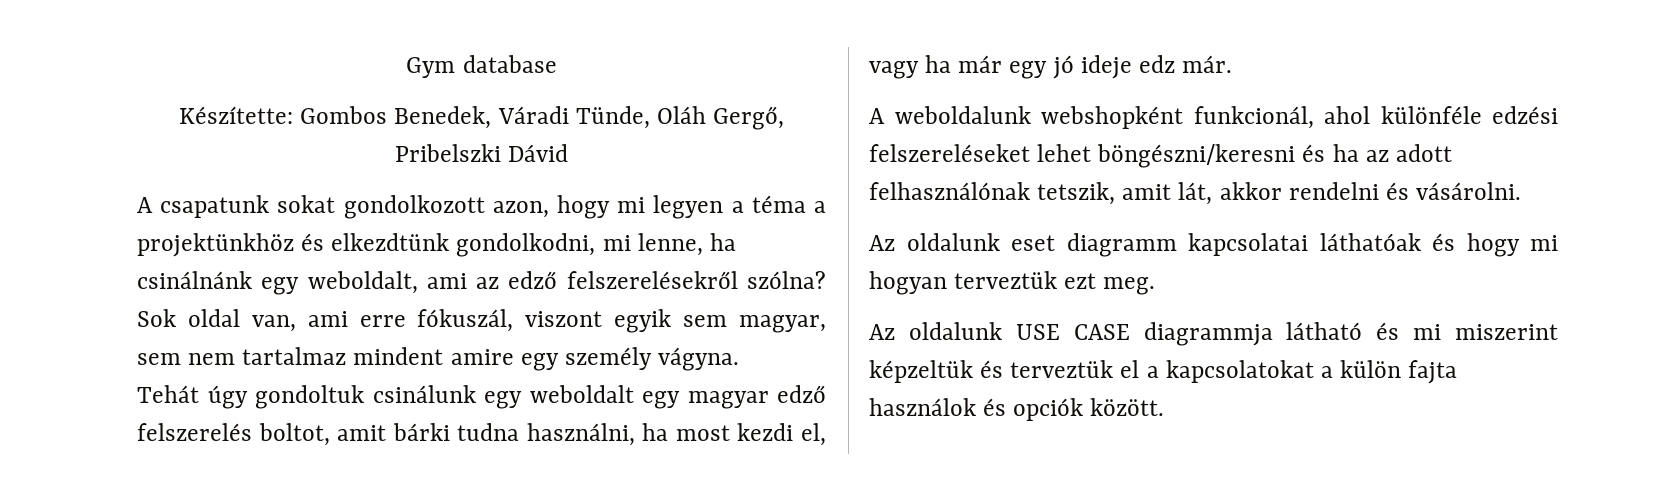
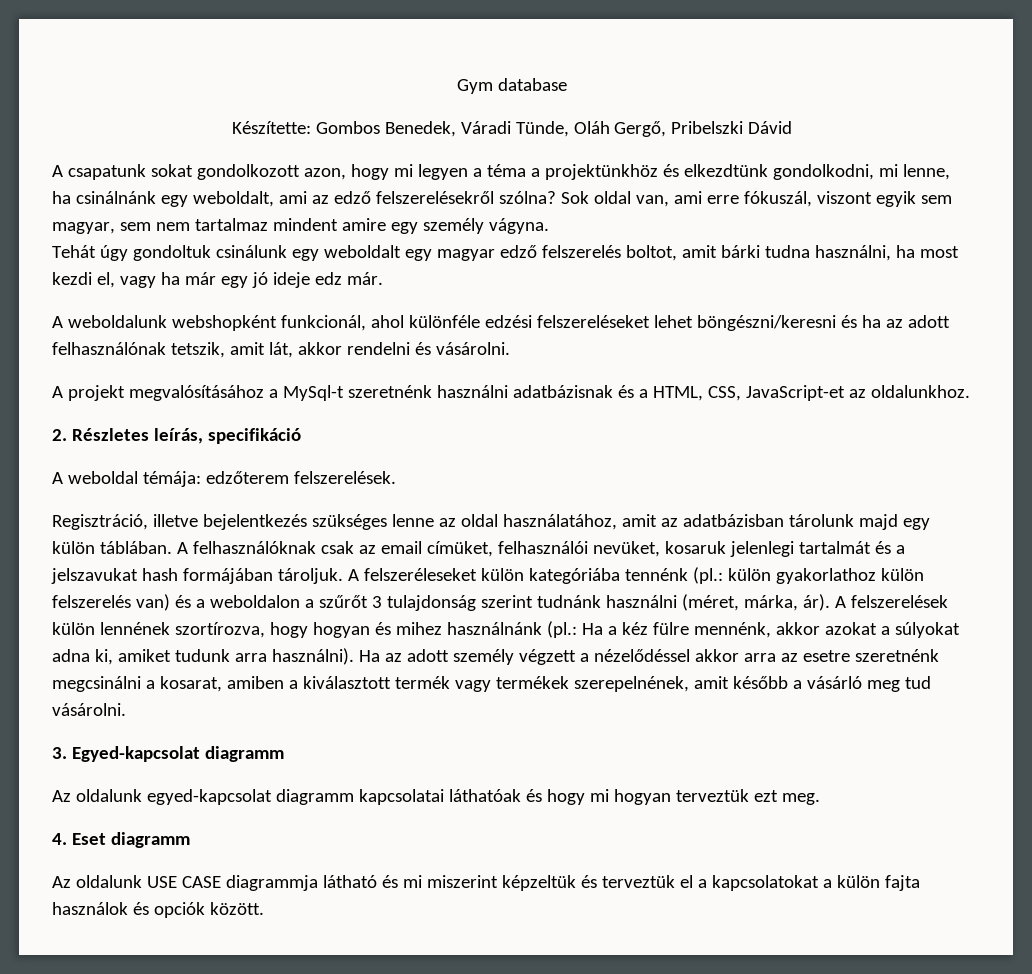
- Az oldalunk eset diagramm kapcsolatai láthatóak és hogy mi hogyan terveztük ezt meg.
+ A projekt megvalósításához a MySql-t szeretnénk használni adatbázisnak és a HTML, CSS, JavaScript-et az oldalunkhoz.
+ 2. Részletes leírás, specifikáció
+ A weboldal témája: edzőterem felszerelések.
+ Regisztráció, illetve bejelentkezés szükséges lenne az oldal használatához, amit az adatbázisban tárolunk majd egy külön táblában. A felhasználóknak csak az email címüket, felhasználói nevüket, kosaruk jelenlegi tartalmát és a jelszavukat hash formájában tároljuk. A felszeréleseket külön kategóriába tennénk (pl.: külön gyakorlathoz külön felszerelés van) és a weboldalon a szűrőt 3 tulajdonság szerint tudnánk használni (méret, márka, ár). A felszerelések külön lennének szortírozva, hogy hogyan és mihez használnánk (pl.: Ha a kéz fülre mennénk, akkor azokat a súlyokat adna ki, amiket tudunk arra használni). Ha az adott személy végzett a nézelődéssel akkor arra az esetre szeretnénk megcsinálni a kosarat, amiben a kiválasztott termék vagy termékek szerepelnének, amit később a vásárló meg tud vásárolni.
+ 3. Egyed-kapcsolat diagramm
+ Az oldalunk egyed-kapcsolat diagramm kapcsolatai láthatóak és hogy mi hogyan terveztük ezt meg.
+ 4. Eset diagramm

